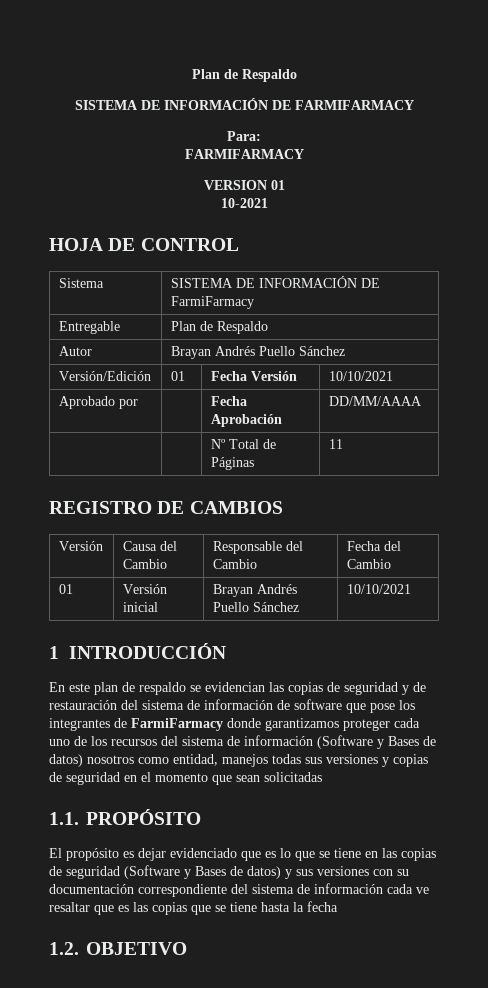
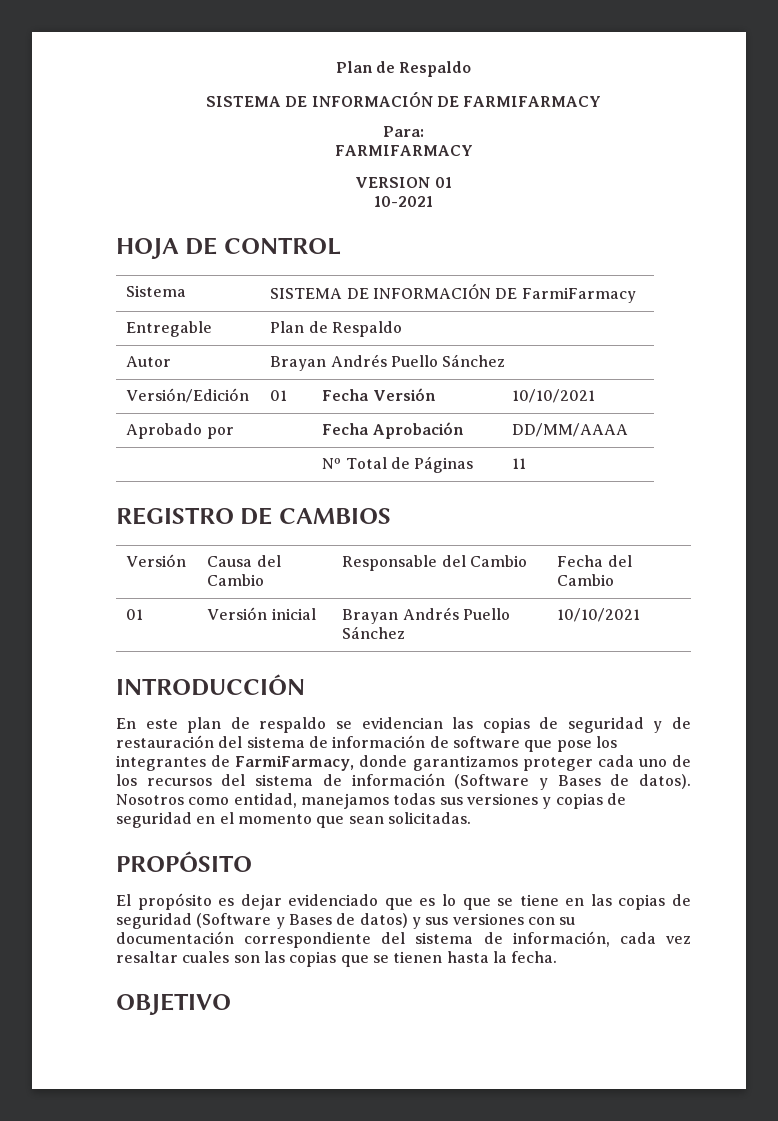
- 1 INTRODUCCIÓN
+ INTRODUCCIÓN
- En este plan de respaldo se evidencian las copias de seguridad y de restauración del sistema de información de software que pose los integrantes de FarmiFarmacy donde garantizamos proteger cada uno de los recursos del sistema de información (Software y Bases de datos) nosotros como entidad, manejos todas sus versiones y copias de seguridad en el momento que sean solicitadas
- 1.1. PROPÓSITO
+ En este plan de respaldo se evidencian las copias de seguridad y de restauración del sistema de información de software que pose los integrantes de FarmiFarmacy, donde garantizamos proteger cada uno de los recursos del sistema de información (Software y Bases de datos). Nosotros como entidad, manejamos todas sus versiones y copias de seguridad en el momento que sean solicitadas.
+ PROPÓSITO
- El propósito es dejar evidenciado que es lo que se tiene en las copias de seguridad (Software y Bases de datos) y sus versiones con su documentación correspondiente del sistema de información cada ve resaltar que es las copias que se tiene hasta la fecha
- 1.2. OBJETIVO
+ El propósito es dejar evidenciado que es lo que se tiene en las copias de seguridad (Software y Bases de datos) y sus versiones con su documentación correspondiente del sistema de información, cada vez resaltar cuales son las copias que se tienen hasta la fecha.
+ OBJETIVO

